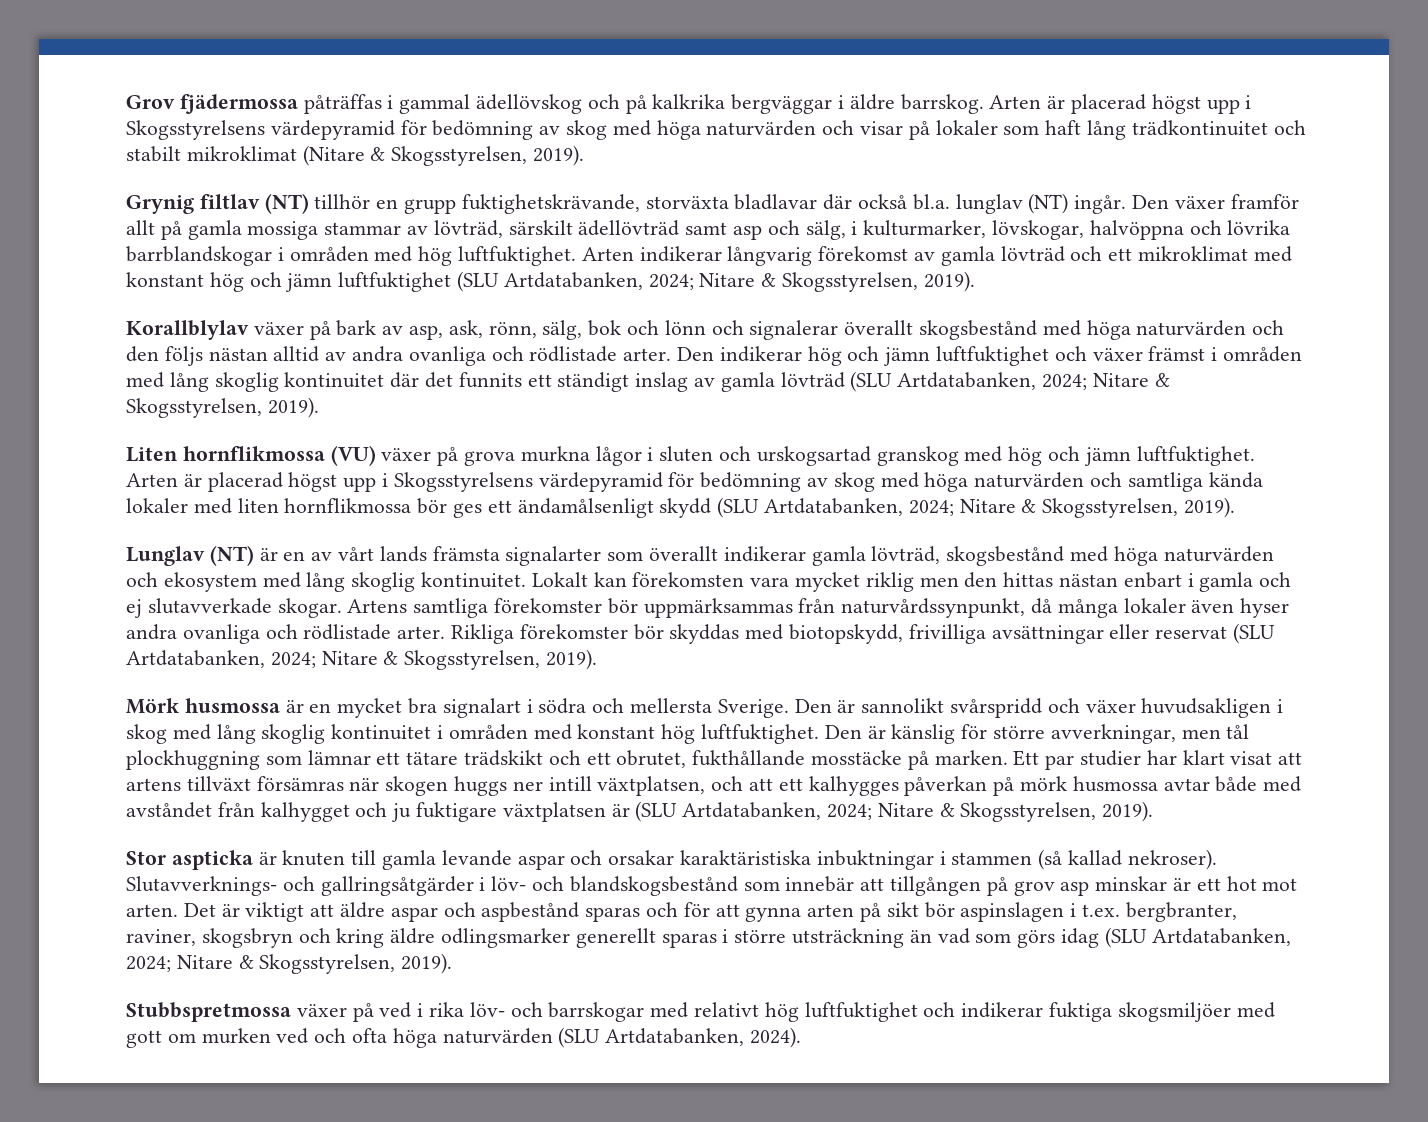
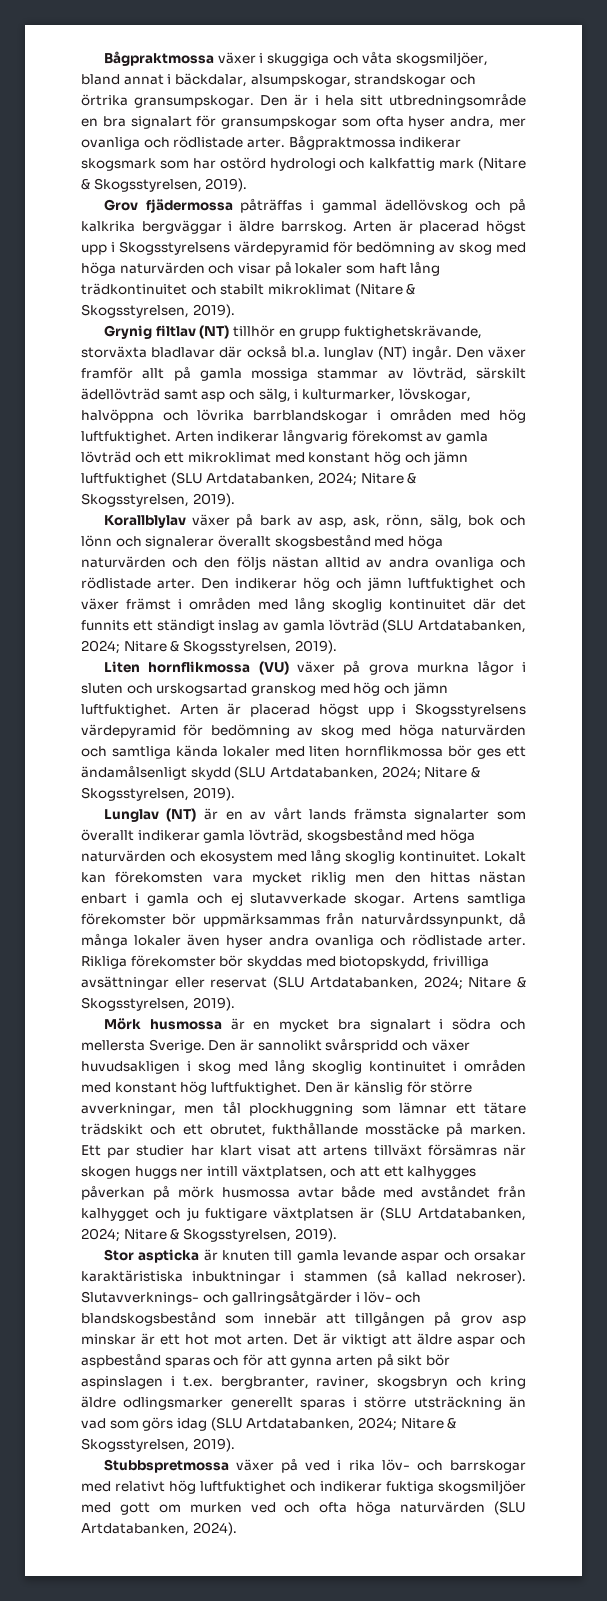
+ Bågpraktmossa växer i skuggiga och våta skogsmiljöer, bland annat i bäckdalar, alsumpskogar, strandskogar och örtrika gransumpskogar. Den är i hela sitt utbredningsområde en bra signalart för gransumpskogar som ofta hyser andra, mer ovanliga och rödlistade arter. Bågpraktmossa indikerar skogsmark som har ostörd hydrologi och kalkfattig mark (Nitare & Skogsstyrelsen, 2019).

